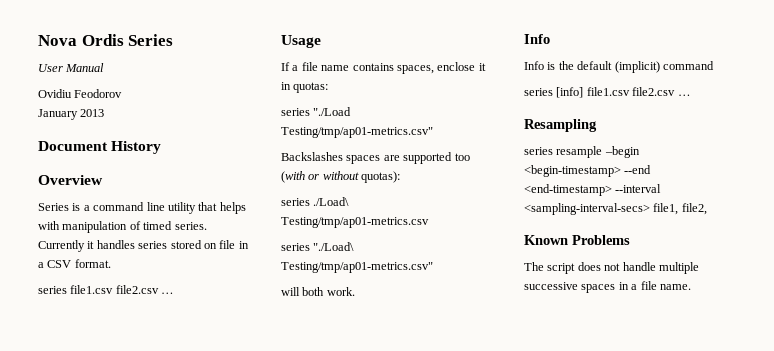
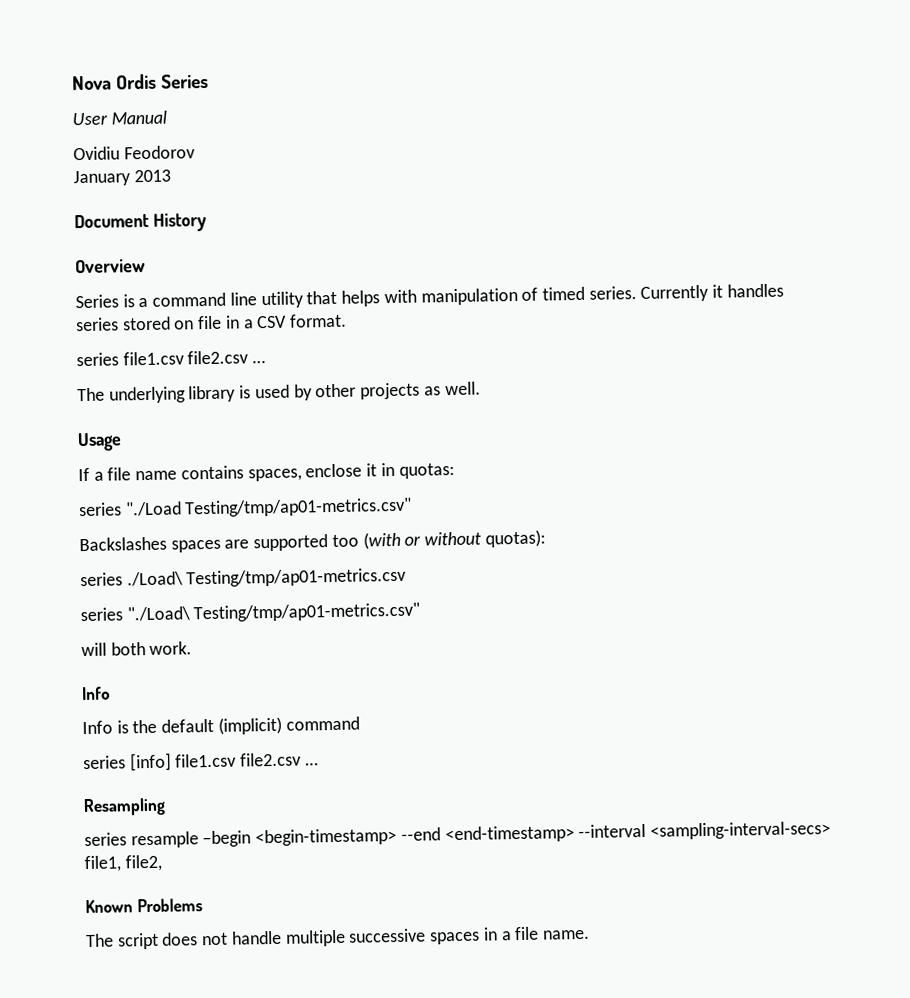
+ The underlying library is used by other projects as well.

